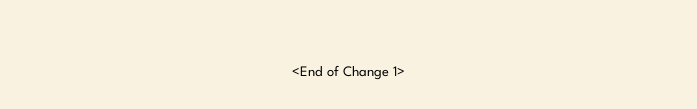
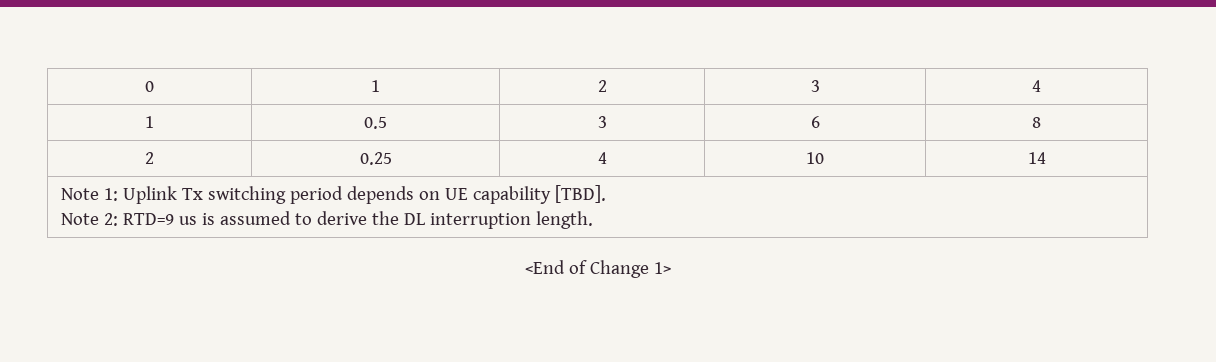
+ 0 | 1 | 2 | 3 | 4
+ 1 | 0.5 | 3 | 6 | 8
+ 2 | 0.25 | 4 | 10 | 14
+ Note 1: Uplink Tx switching period depends on UE capability [TBD].
+ Note 2: RTD=9 us is assumed to derive the DL interruption length.

